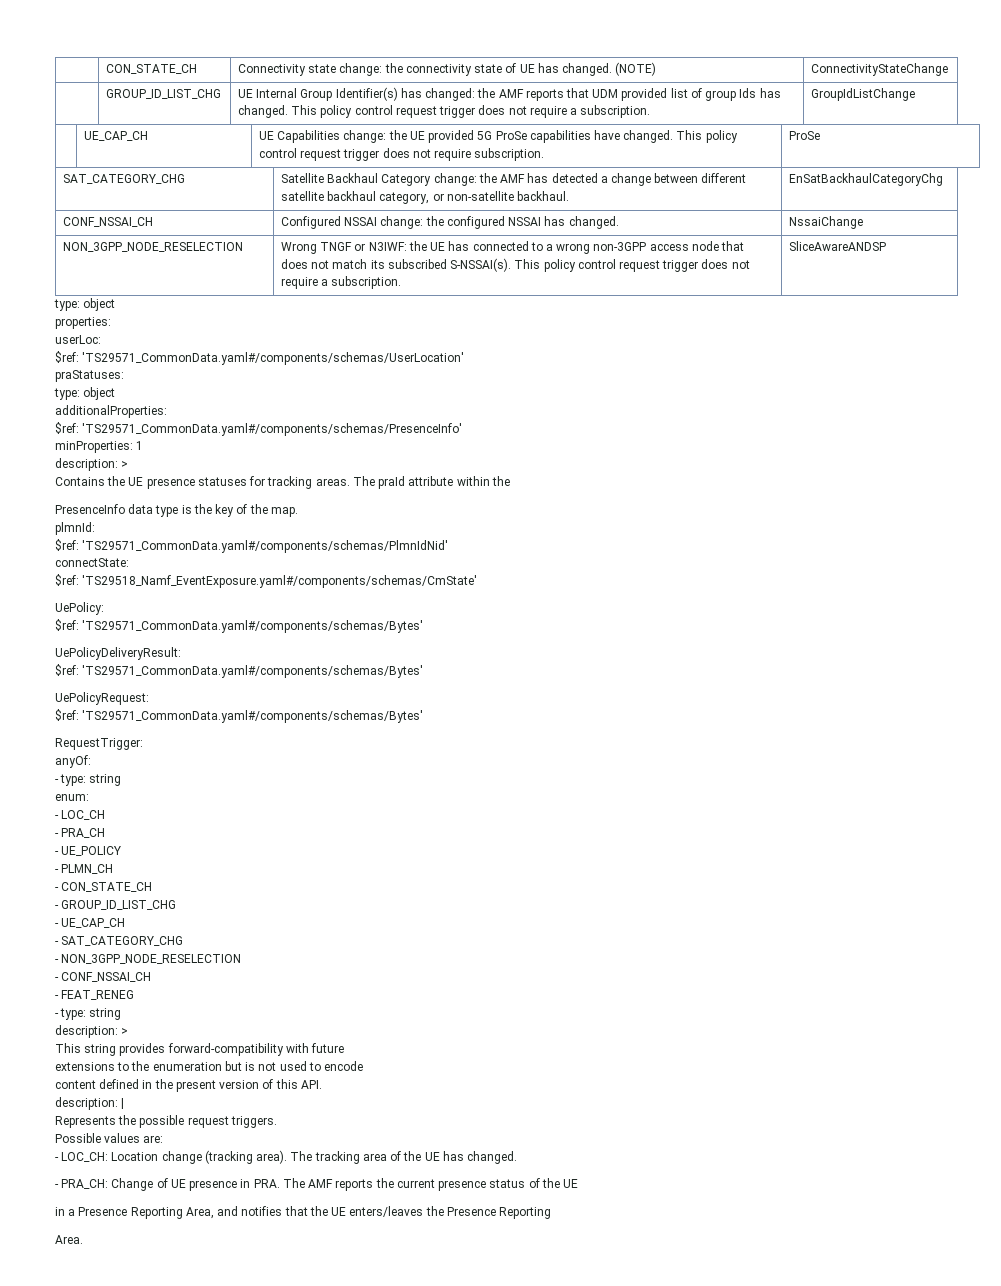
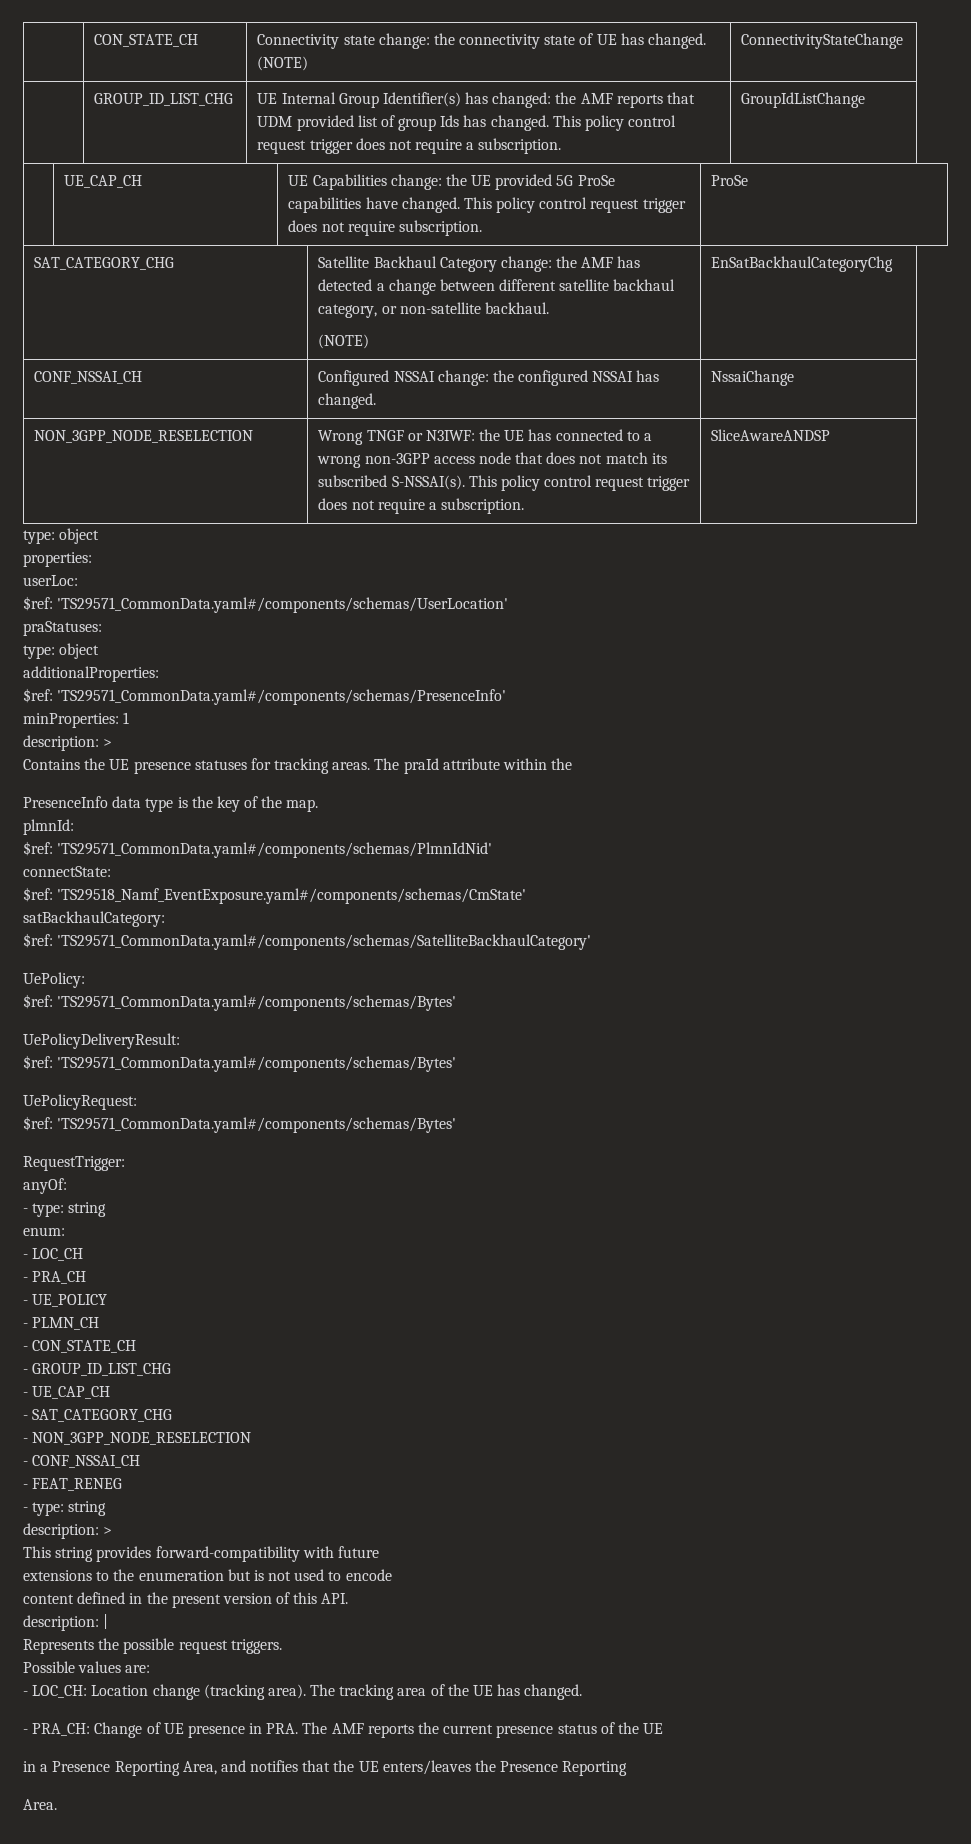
- SAT_CATEGORY_CHG | Satellite Backhaul Category change: the AMF has detected a change between different satellite backhaul category, or non-satellite backhaul. | EnSatBackhaulCategoryChg
+ SAT_CATEGORY_CHG | Satellite Backhaul Category change: the AMF has detected a change between different satellite backhaul category, or non-satellite backhaul.
+ (NOTE) | EnSatBackhaulCategoryChg
+ satBackhaulCategory:
+ $ref: 'TS29571_CommonData.yaml#/components/schemas/SatelliteBackhaulCategory'

